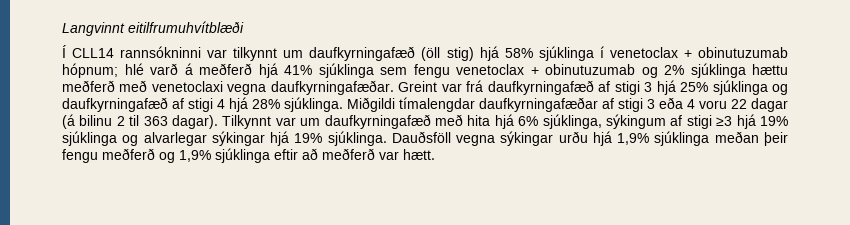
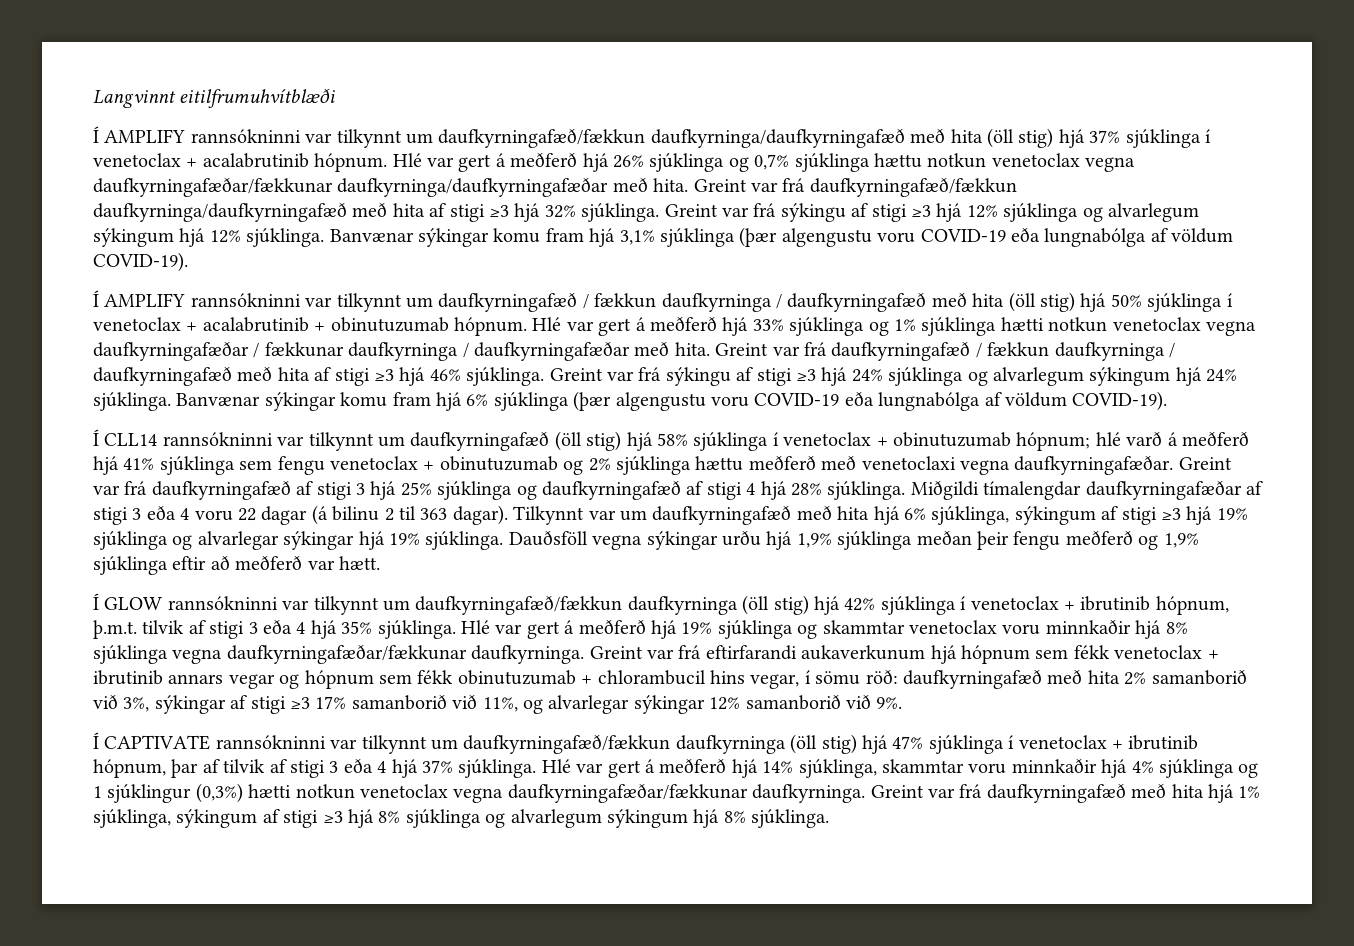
+ Í AMPLIFY rannsókninni var tilkynnt um daufkyrningafæð/fækkun daufkyrninga/daufkyrningafæð með hita (öll stig) hjá 37% sjúklinga í venetoclax + acalabrutinib hópnum. Hlé var gert á meðferð hjá 26% sjúklinga og 0,7% sjúklinga hættu notkun venetoclax vegna daufkyrningafæðar/fækkunar daufkyrninga/daufkyrningafæðar með hita. Greint var frá daufkyrningafæð/fækkun daufkyrninga/daufkyrningafæð með hita af stigi ≥3 hjá 32% sjúklinga. Greint var frá sýkingu af stigi ≥3 hjá 12% sjúklinga og alvarlegum sýkingum hjá 12% sjúklinga. Banvænar sýkingar komu fram hjá 3,1% sjúklinga (þær algengustu voru COVID-19 eða lungnabólga af völdum COVID-19).
+ Í AMPLIFY rannsókninni var tilkynnt um daufkyrningafæð / fækkun daufkyrninga / daufkyrningafæð með hita (öll stig) hjá 50% sjúklinga í venetoclax + acalabrutinib + obinutuzumab hópnum. Hlé var gert á meðferð hjá 33% sjúklinga og 1% sjúklinga hætti notkun venetoclax vegna daufkyrningafæðar / fækkunar daufkyrninga / daufkyrningafæðar með hita. Greint var frá daufkyrningafæð / fækkun daufkyrninga / daufkyrningafæð með hita af stigi ≥3 hjá 46% sjúklinga. Greint var frá sýkingu af stigi ≥3 hjá 24% sjúklinga og alvarlegum sýkingum hjá 24% sjúklinga. Banvænar sýkingar komu fram hjá 6% sjúklinga (þær algengustu voru COVID-19 eða lungnabólga af völdum COVID-19).
+ Í GLOW rannsókninni var tilkynnt um daufkyrningafæð/fækkun daufkyrninga (öll stig) hjá 42% sjúklinga í venetoclax + ibrutinib hópnum, þ.m.t. tilvik af stigi 3 eða 4 hjá 35% sjúklinga. Hlé var gert á meðferð hjá 19% sjúklinga og skammtar venetoclax voru minnkaðir hjá 8% sjúklinga vegna daufkyrningafæðar/fækkunar daufkyrninga. Greint var frá eftirfarandi aukaverkunum hjá hópnum sem fékk venetoclax + ibrutinib annars vegar og hópnum sem fékk obinutuzumab + chlorambucil hins vegar, í sömu röð: daufkyrningafæð með hita 2% samanborið við 3%, sýkingar af stigi ≥3 17% samanborið við 11%, og alvarlegar sýkingar 12% samanborið við 9%.
+ Í CAPTIVATE rannsókninni var tilkynnt um daufkyrningafæð/fækkun daufkyrninga (öll stig) hjá 47% sjúklinga í venetoclax + ibrutinib hópnum, þar af tilvik af stigi 3 eða 4 hjá 37% sjúklinga. Hlé var gert á meðferð hjá 14% sjúklinga, skammtar voru minnkaðir hjá 4% sjúklinga og 1 sjúklingur (0,3%) hætti notkun venetoclax vegna daufkyrningafæðar/fækkunar daufkyrninga. Greint var frá daufkyrningafæð með hita hjá 1% sjúklinga, sýkingum af stigi ≥3 hjá 8% sjúklinga og alvarlegum sýkingum hjá 8% sjúklinga.

